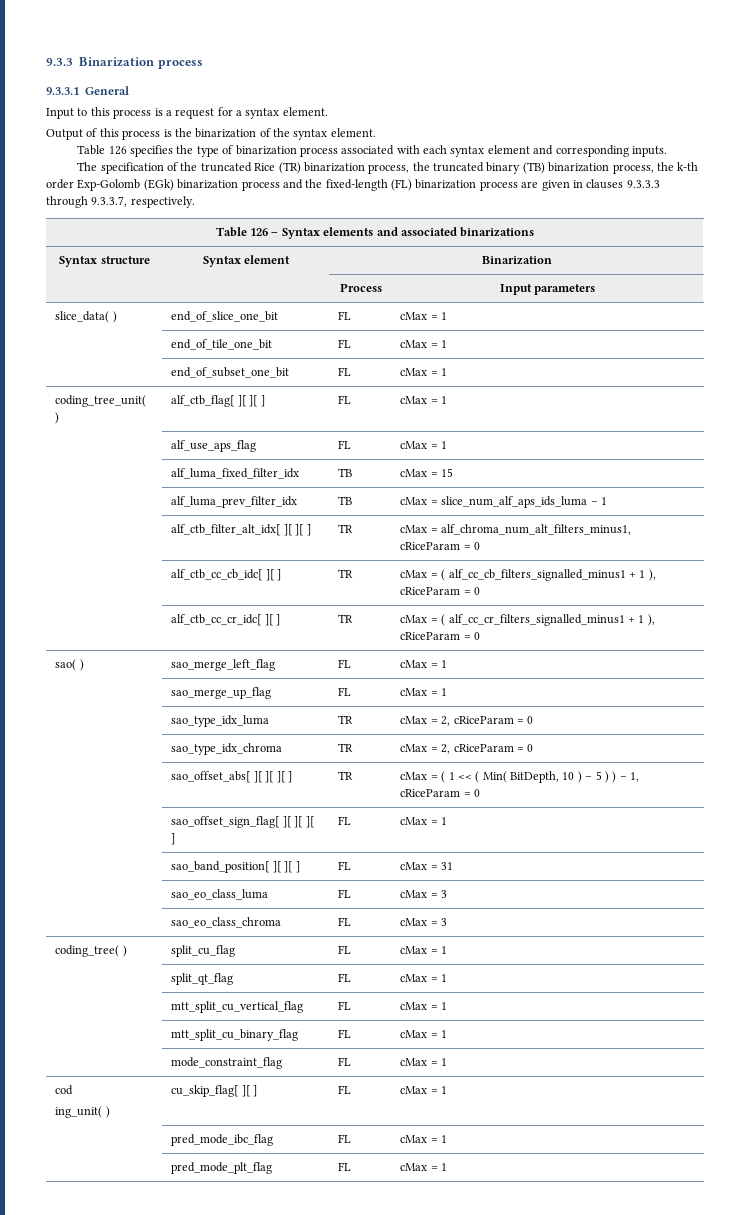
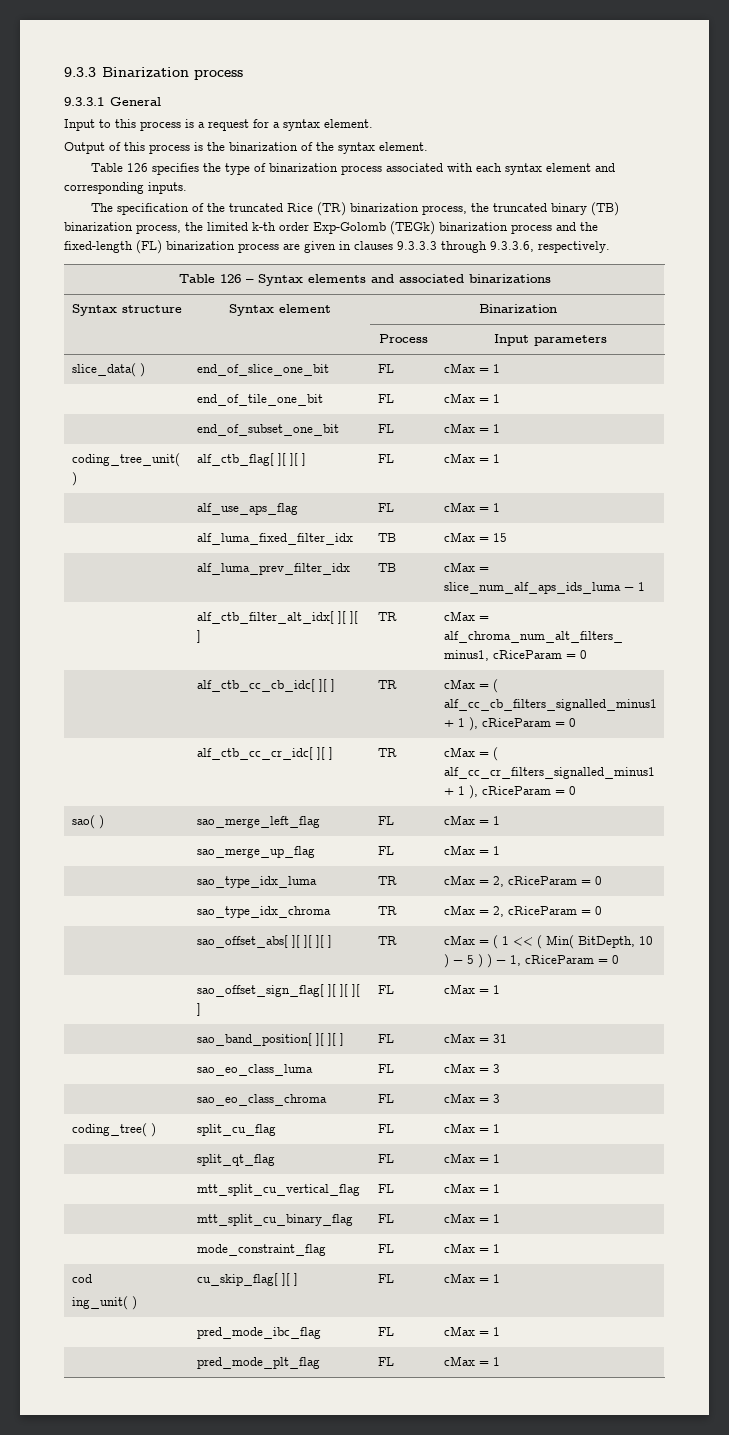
- The specification of the truncated Rice (TR) binarization process, the truncated binary (TB) binarization process, the k-th order Exp-Golomb (EGk) binarization process and the fixed-length (FL) binarization process are given in clauses 9.3.3.3 through 9.3.3.7, respectively.
+ The specification of the truncated Rice (TR) binarization process, the truncated binary (TB) binarization process, the limited k-th order Exp-Golomb (TEGk) binarization process and the fixed-length (FL) binarization process are given in clauses 9.3.3.3 through 9.3.3.6, respectively.

